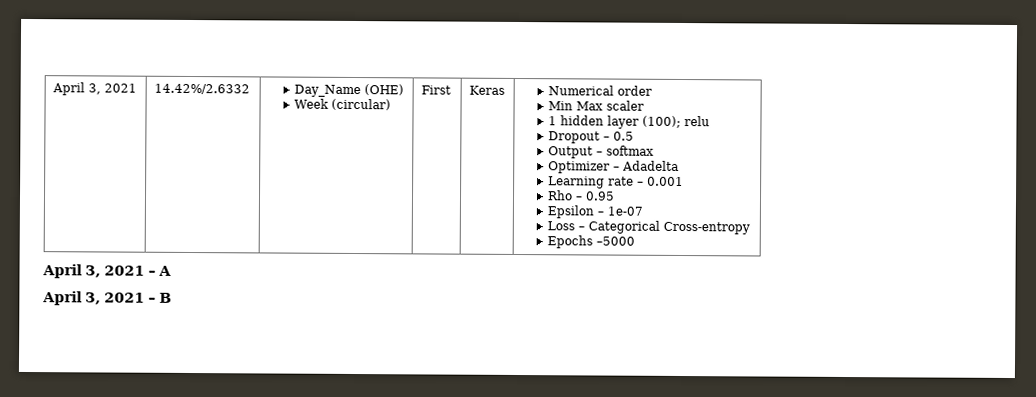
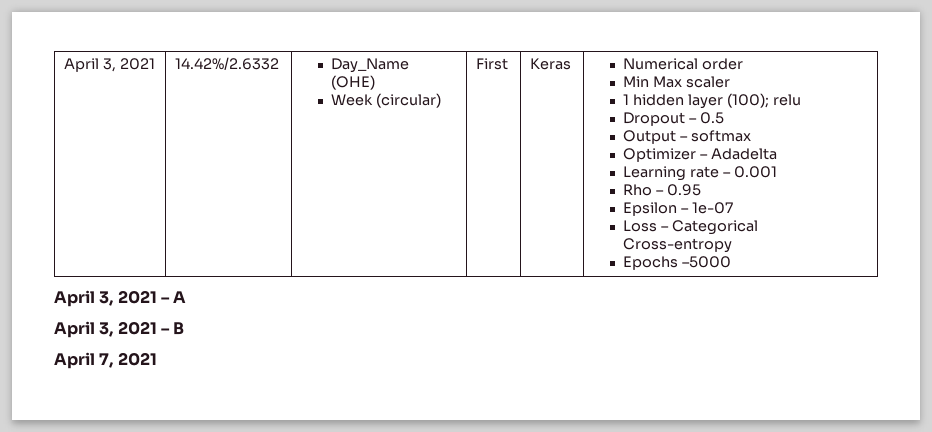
+ April 7, 2021

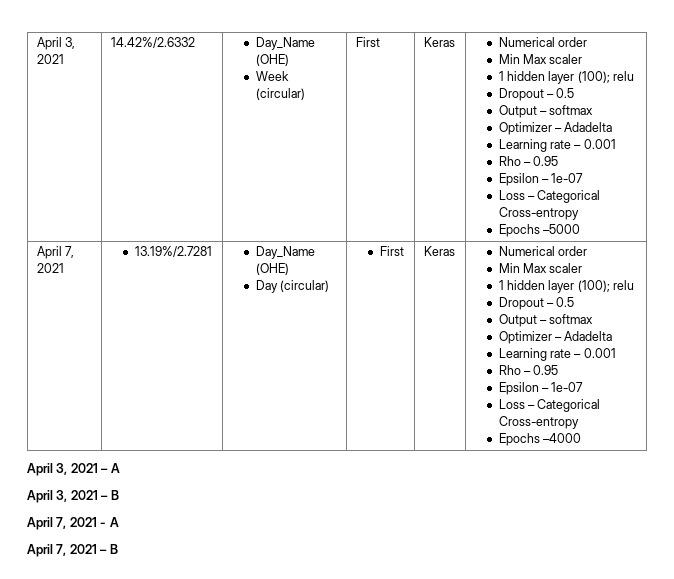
+ April 7, 2021 | 13.19%/2.7281 | Day_Name (OHE)
+ Day (circular) | First | Keras | Numerical order
+ Min Max scaler
+ 1 hidden layer (100); relu
+ Dropout – 0.5
+ Output – softmax
+ Optimizer – Adadelta
+ Learning rate – 0.001
+ Rho – 0.95
+ Epsilon – 1e-07
+ Loss – Categorical Cross-entropy
+ Epochs –4000
- April 7, 2021
+ April 7, 2021 - A
+ April 7, 2021 – B

